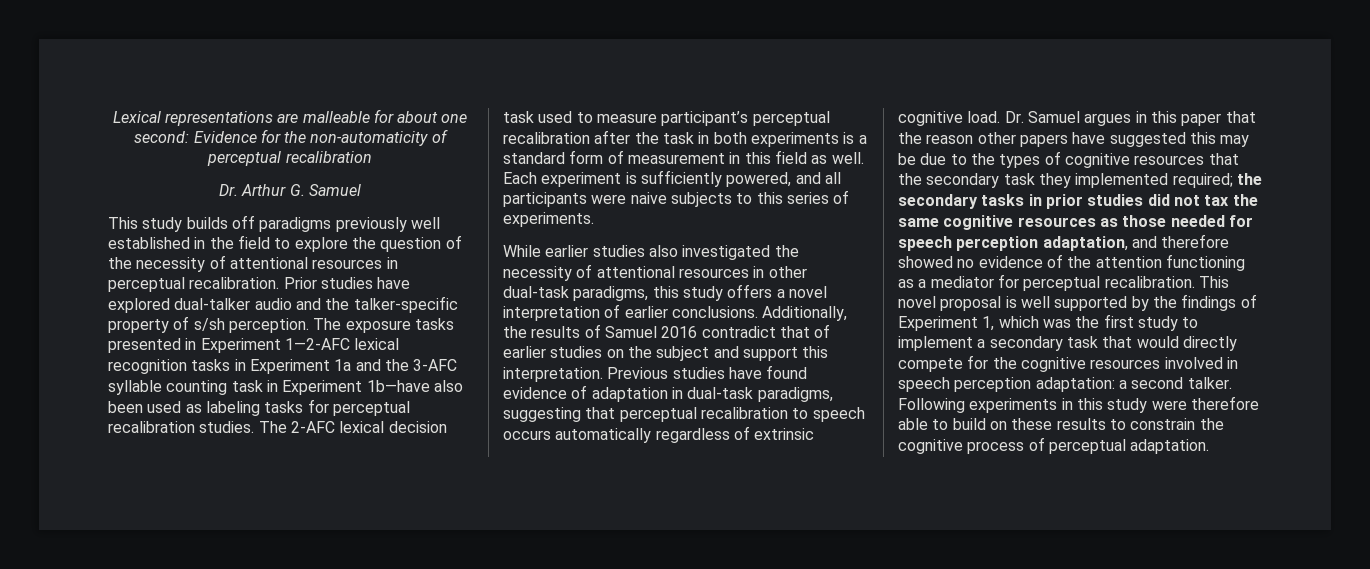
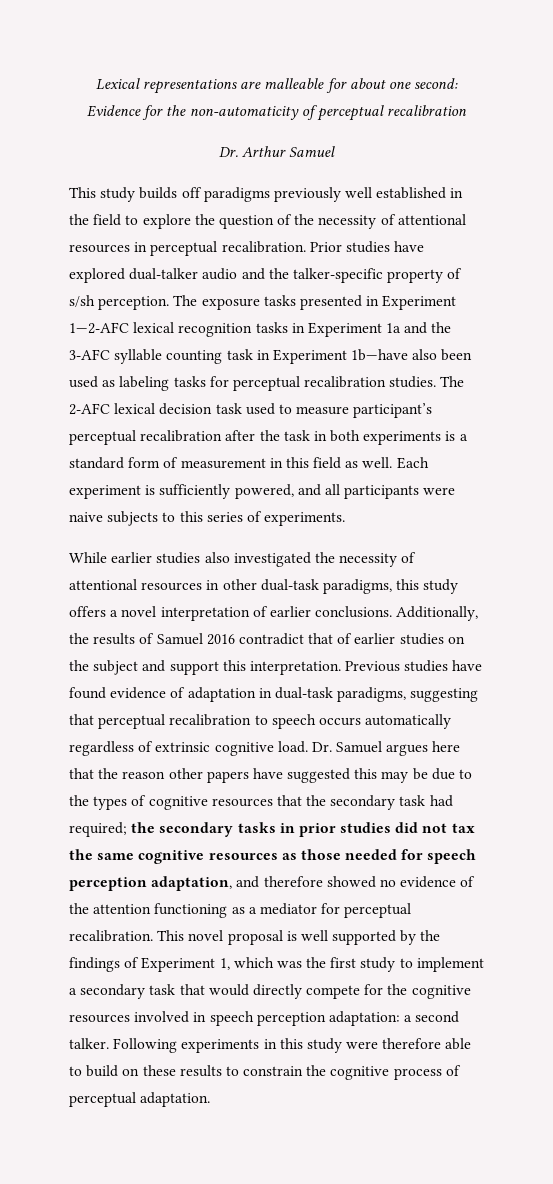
- Dr. Arthur G. Samuel
+ Dr. Arthur Samuel
- Dr. Samuel argues in this paper that the reason other papers have suggested this may be due to the types of cognitive resources that the secondary task they implemented required; the secondary tasks in prior studies did not tax the same cognitive resources as those needed for speech perception adaptation, and therefore showed no evidence of the attention functioning as a mediator for perceptual recalibration.
+ Dr. Samuel argues here that the reason other papers have suggested this may be due to the types of cognitive resources that the secondary task had required; the secondary tasks in prior studies did not tax the same cognitive resources as those needed for speech perception adaptation, and therefore showed no evidence of the attention functioning as a mediator for perceptual recalibration.

